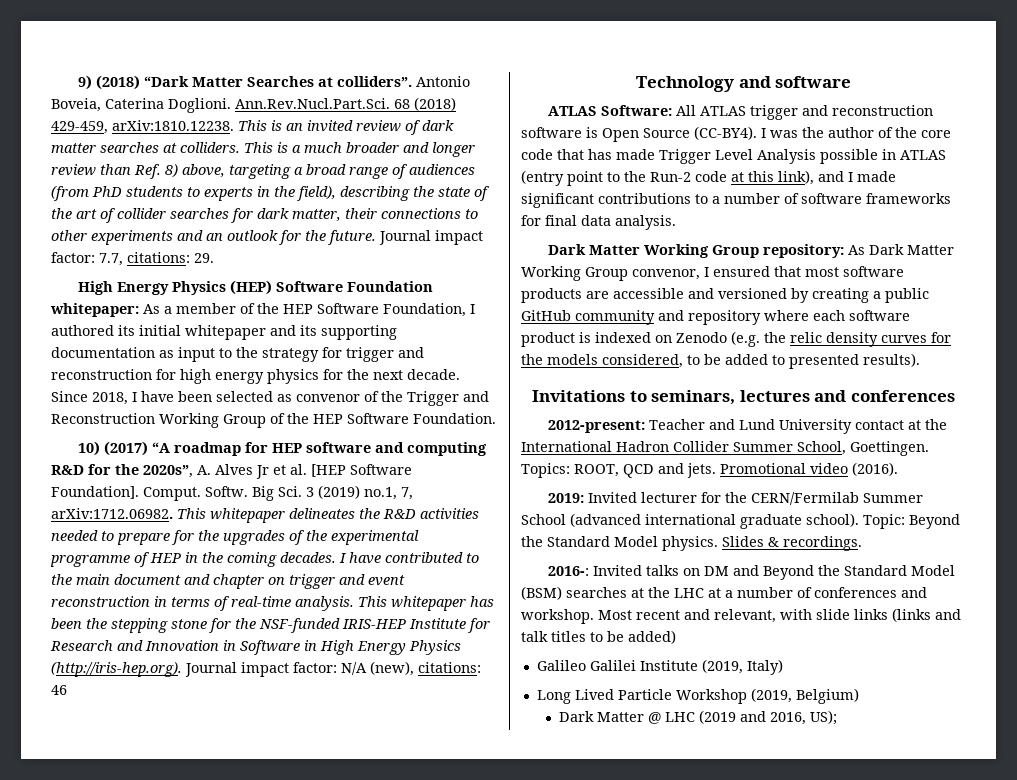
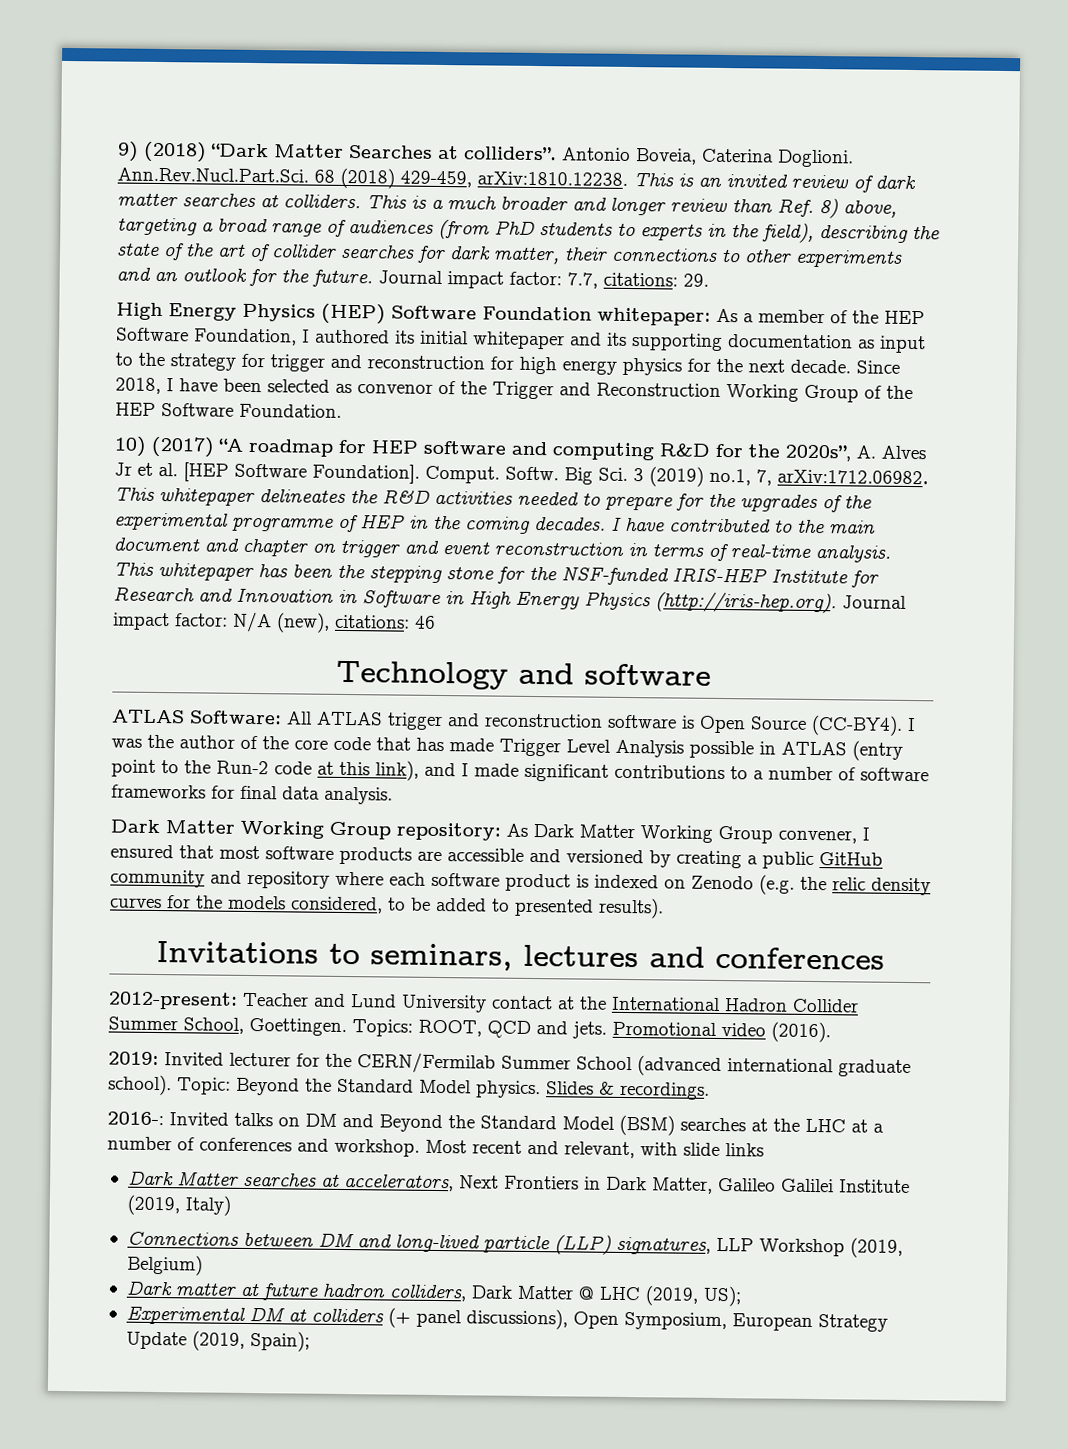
- Dark Matter Working Group repository: As Dark Matter Working Group convenor, I ensured that most software products are accessible and versioned by creating a public GitHub community and repository where each software product is indexed on Zenodo (e.g. the relic density curves for the models considered, to be added to presented results).
+ Dark Matter Working Group repository: As Dark Matter Working Group convener, I ensured that most software products are accessible and versioned by creating a public GitHub community and repository where each software product is indexed on Zenodo (e.g. the relic density curves for the models considered, to be added to presented results).
- Most recent and relevant, with slide links (links and talk titles to be added)
- Galileo Galilei Institute (2019, Italy)
+ Most recent and relevant, with slide links
+ Dark Matter searches at accelerators, Next Frontiers in Dark Matter, Galileo Galilei Institute (2019, Italy)
- Long Lived Particle Workshop (2019, Belgium)
- Dark Matter @ LHC (2019 and 2016, US);
+ Connections between DM and long-lived particle (LLP) signatures, LLP Workshop (2019, Belgium)
+ Dark matter at future hadron colliders, Dark Matter @ LHC (2019, US);
+ Experimental DM at colliders (+ panel discussions), Open Symposium, European Strategy Update (2019, Spain);

